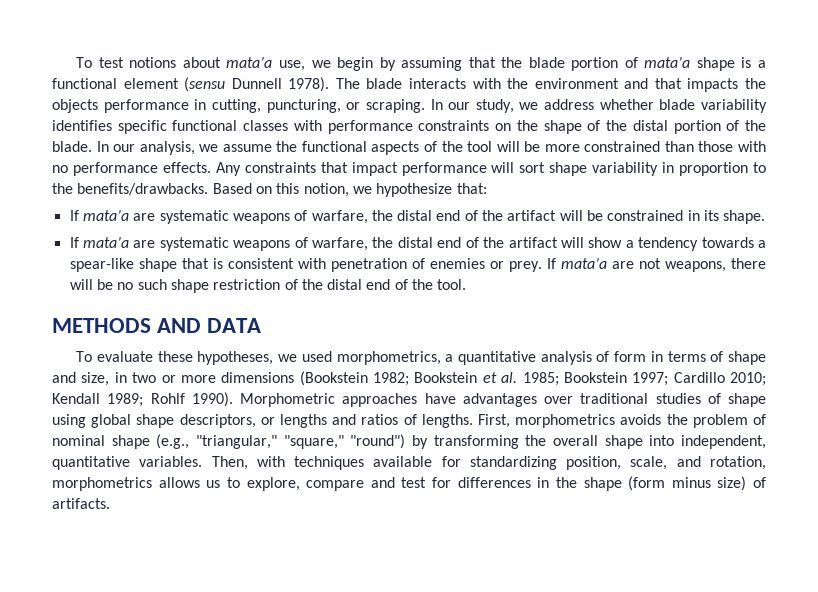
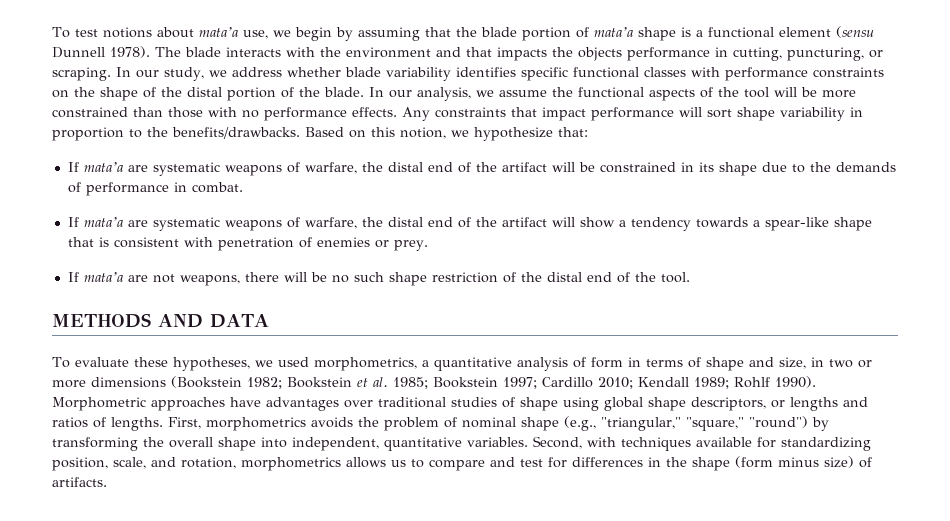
- If mata’a are systematic weapons of warfare, the distal end of the artifact will be constrained in its shape.
+ If mata’a are systematic weapons of warfare, the distal end of the artifact will be constrained in its shape due to the demands of performance in combat.
- If mata’a are systematic weapons of warfare, the distal end of the artifact will show a tendency towards a spear-like shape that is consistent with penetration of enemies or prey. If mata’a are not weapons, there will be no such shape restriction of the distal end of the tool.
+ If mata’a are systematic weapons of warfare, the distal end of the artifact will show a tendency towards a spear-like shape that is consistent with penetration of enemies or prey.
+ If mata’a are not weapons, there will be no such shape restriction of the distal end of the tool.
- Then, with techniques available for standardizing position, scale, and rotation, morphometrics allows us to explore, compare and test for differences in the shape (form minus size) of artifacts.
+ Second, with techniques available for standardizing position, scale, and rotation, morphometrics allows us to compare and test for differences in the shape (form minus size) of artifacts.

